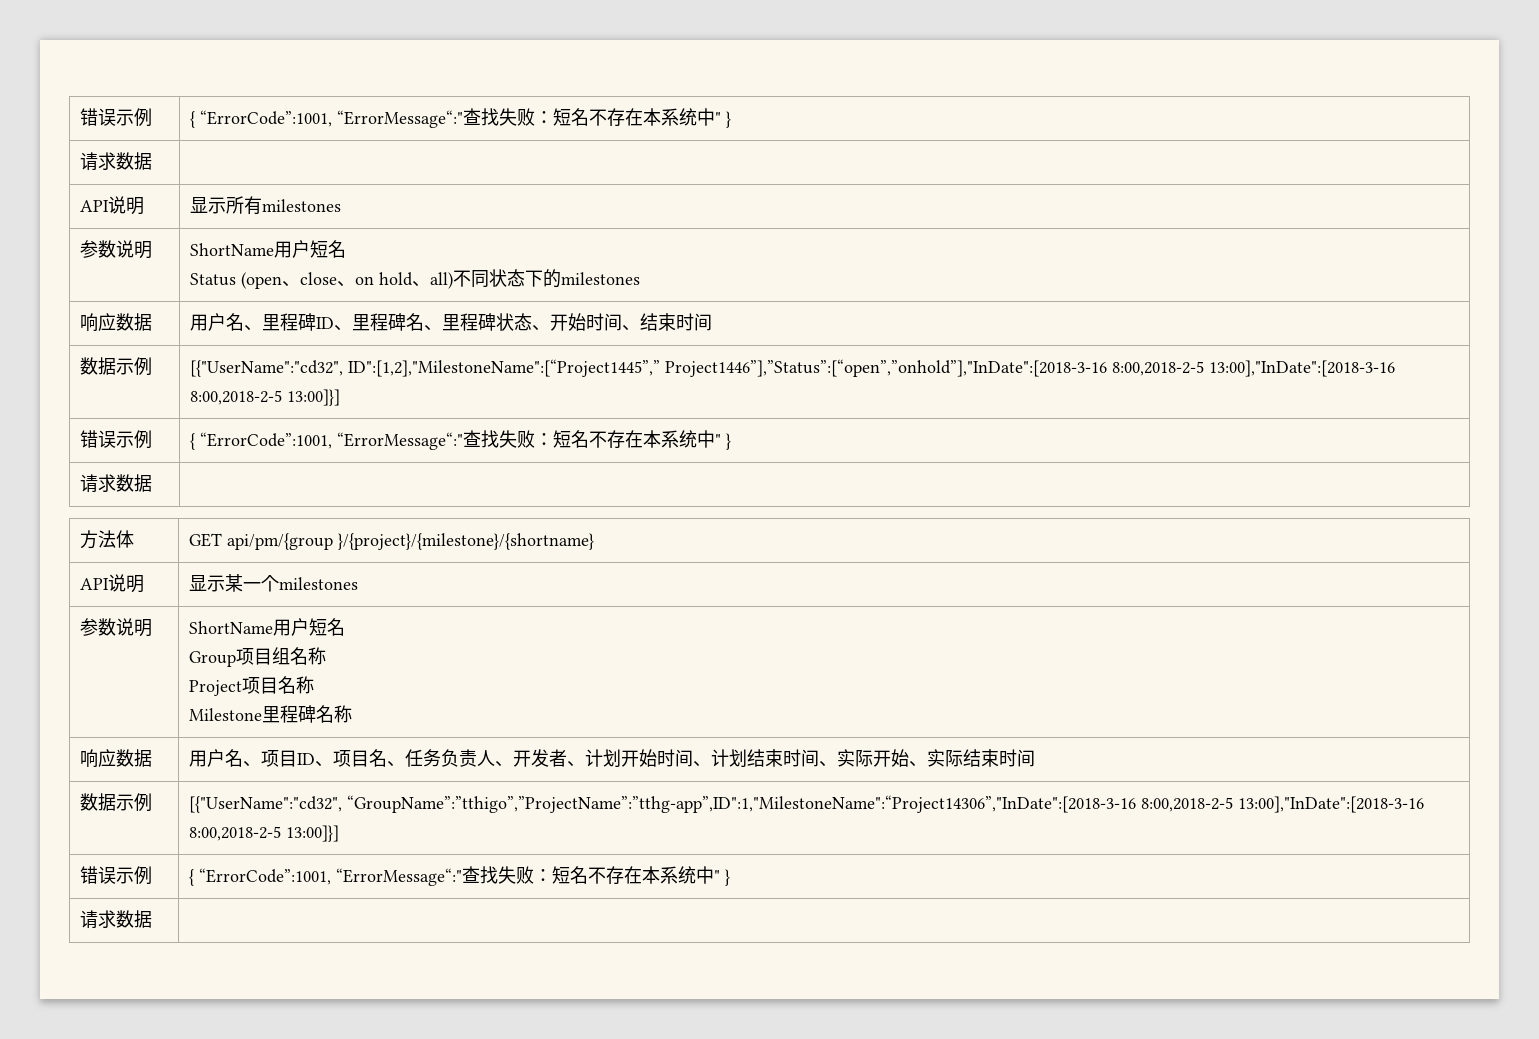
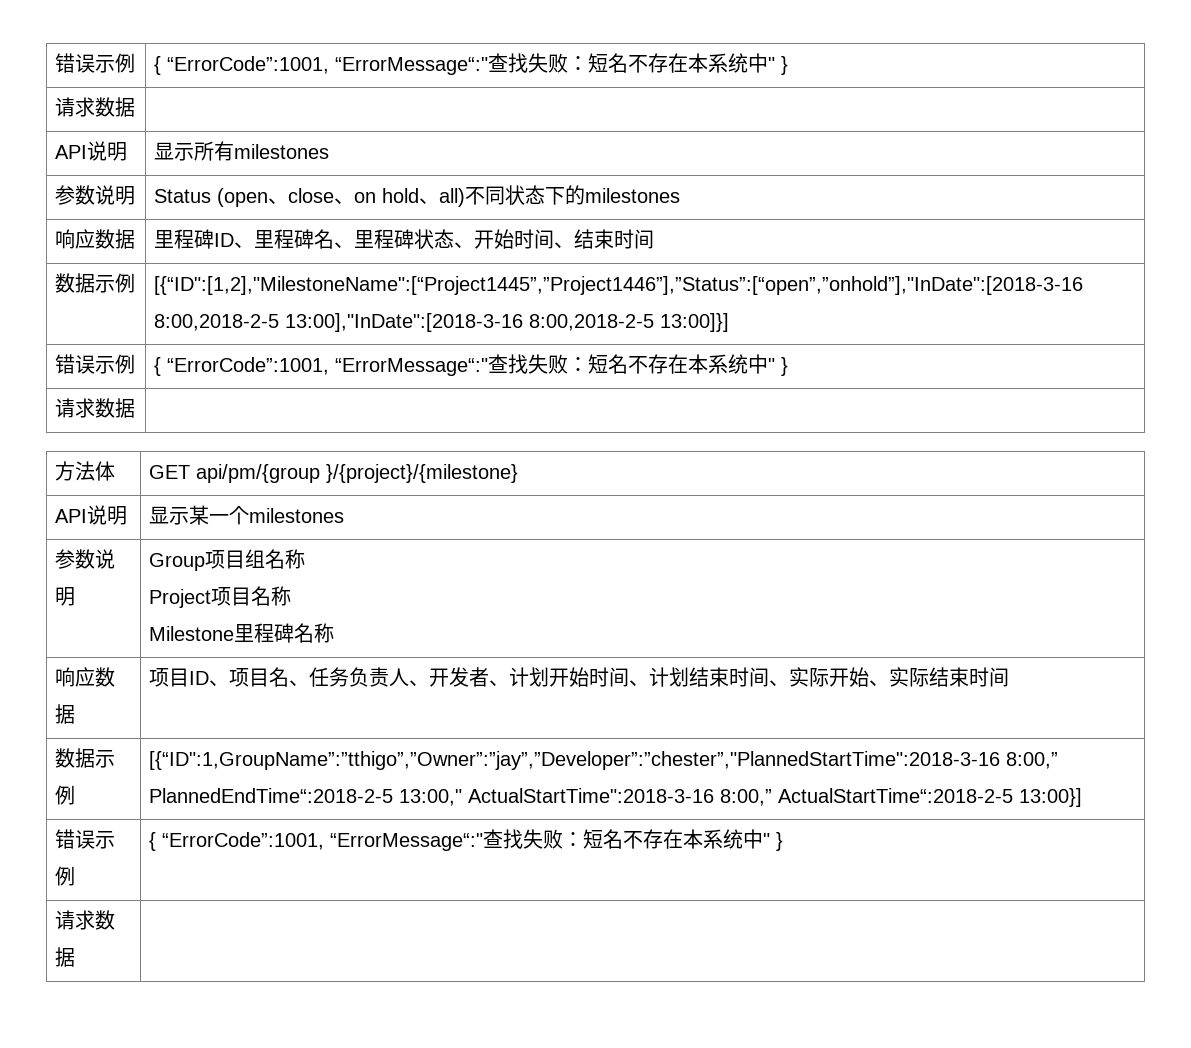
  API说明 | 显示所有milestones
- 参数说明 | ShortName用户短名
- Status (open、close、on hold、all)不同状态下的milestones
+ 参数说明 | Status (open、close、on hold、all)不同状态下的milestones
- 响应数据 | 用户名、里程碑ID、里程碑名、里程碑状态、开始时间、结束时间
+ 响应数据 | 里程碑ID、里程碑名、里程碑状态、开始时间、结束时间
- 数据示例 | [{"UserName":"cd32", ID":[1,2],"MilestoneName":[“Project1445”,” Project1446”],”Status”:[“open”,”onhold”],"InDate":[2018-3-16 8:00,2018-2-5 13:00],"InDate":[2018-3-16 8:00,2018-2-5 13:00]}]
+ 数据示例 | [{“ID":[1,2],"MilestoneName":[“Project1445”,”Project1446”],”Status”:[“open”,”onhold”],"InDate":[2018-3-16 8:00,2018-2-5 13:00],"InDate":[2018-3-16 8:00,2018-2-5 13:00]}]
- 方法体 | GET api/pm/{group }/{project}/{milestone}/{shortname}
+ 方法体 | GET api/pm/{group }/{project}/{milestone}
  API说明 | 显示某一个milestones
- 参数说明 | ShortName用户短名
- Group项目组名称
+ 参数说明 | Group项目组名称
- 响应数据 | 用户名、项目ID、项目名、任务负责人、开发者、计划开始时间、计划结束时间、实际开始、实际结束时间
+ 响应数据 | 项目ID、项目名、任务负责人、开发者、计划开始时间、计划结束时间、实际开始、实际结束时间
- 数据示例 | [{"UserName":"cd32", “GroupName”:”tthigo”,”ProjectName”:”tthg-app”,ID":1,"MilestoneName":“Project14306”,"InDate":[2018-3-16 8:00,2018-2-5 13:00],"InDate":[2018-3-16 8:00,2018-2-5 13:00]}]
+ 数据示例 | [{“ID":1,GroupName”:”tthigo”,”Owner”:”jay”,”Developer”:”chester”,"PlannedStartTime":2018-3-16 8:00,” PlannedEndTime“:2018-2-5 13:00," ActualStartTime":2018-3-16 8:00,” ActualStartTime“:2018-2-5 13:00}]

